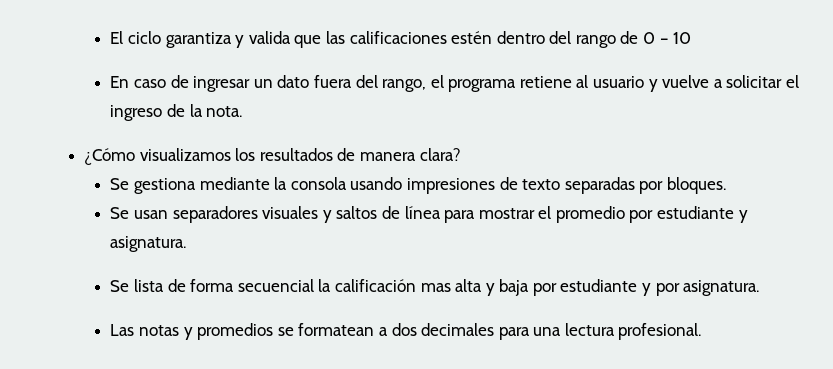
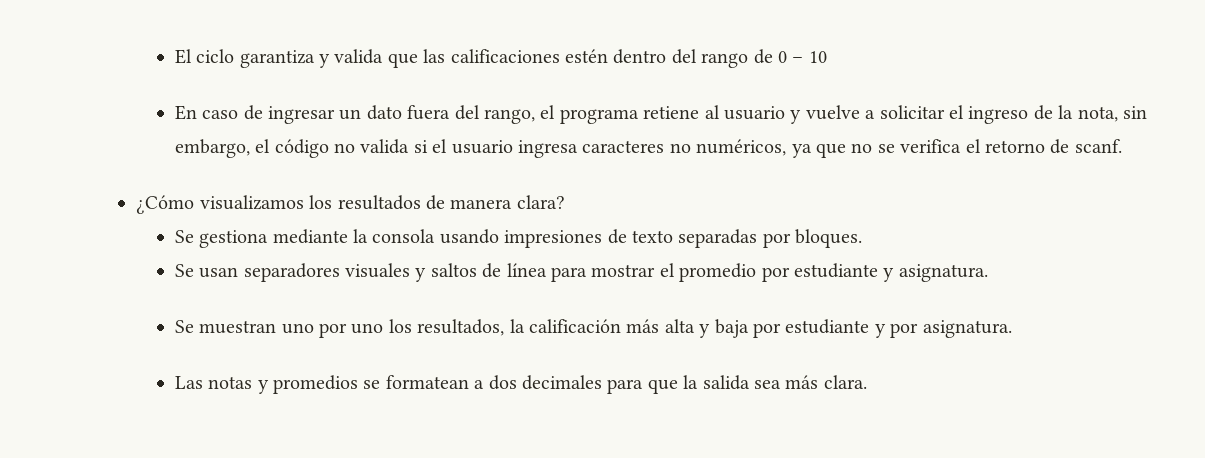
- En caso de ingresar un dato fuera del rango, el programa retiene al usuario y vuelve a solicitar el ingreso de la nota.
+ En caso de ingresar un dato fuera del rango, el programa retiene al usuario y vuelve a solicitar el ingreso de la nota, sin embargo, el código no valida si el usuario ingresa caracteres no numéricos, ya que no se verifica el retorno de scanf.
- Se lista de forma secuencial la calificación mas alta y baja por estudiante y por asignatura.
+ Se muestran uno por uno los resultados, la calificación más alta y baja por estudiante y por asignatura.
- Las notas y promedios se formatean a dos decimales para una lectura profesional.
+ Las notas y promedios se formatean a dos decimales para que la salida sea más clara.

